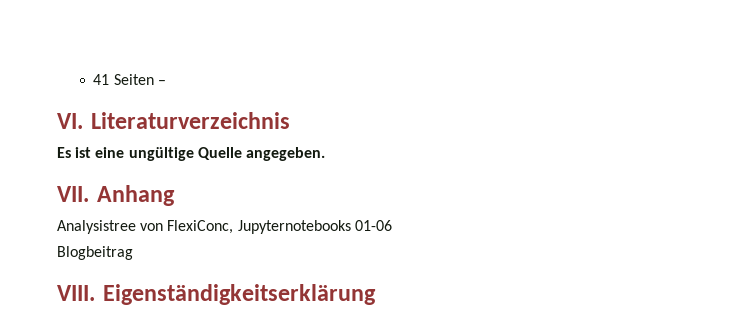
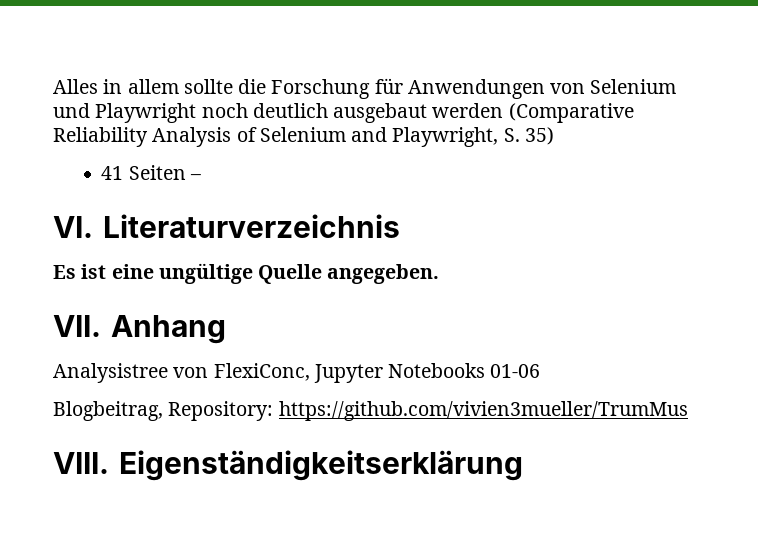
+ Alles in allem sollte die Forschung für Anwendungen von Selenium und Playwright noch deutlich ausgebaut werden (Comparative Reliability Analysis of Selenium and Playwright, S. 35)
- Analysistree von FlexiConc, Jupyternotebooks 01-06
+ Analysistree von FlexiConc, Jupyter Notebooks 01-06
- Blogbeitrag
+ Blogbeitrag, Repository: https://github.com/vivien3mueller/TrumMus

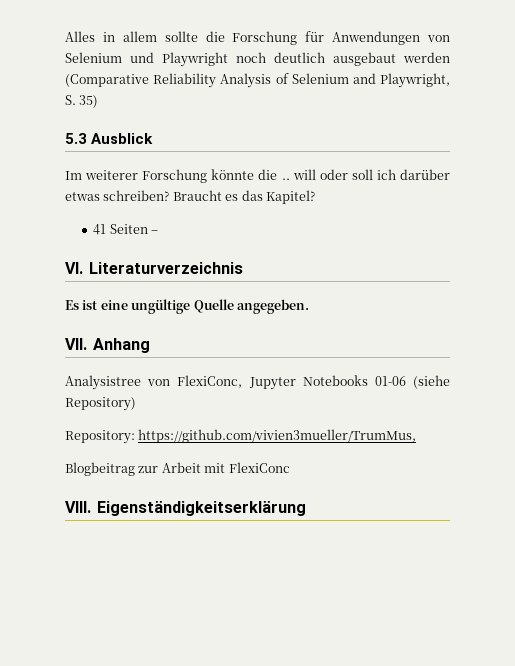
+ 5.3 Ausblick
+ Im weiterer Forschung könnte die .. will oder soll ich darüber etwas schreiben? Braucht es das Kapitel?
- Analysistree von FlexiConc, Jupyter Notebooks 01-06
- Blogbeitrag, Repository: https://github.com/vivien3mueller/TrumMus
+ Analysistree von FlexiConc, Jupyter Notebooks 01-06 (siehe Repository)
+ Repository: https://github.com/vivien3mueller/TrumMus,
+ Blogbeitrag zur Arbeit mit FlexiConc

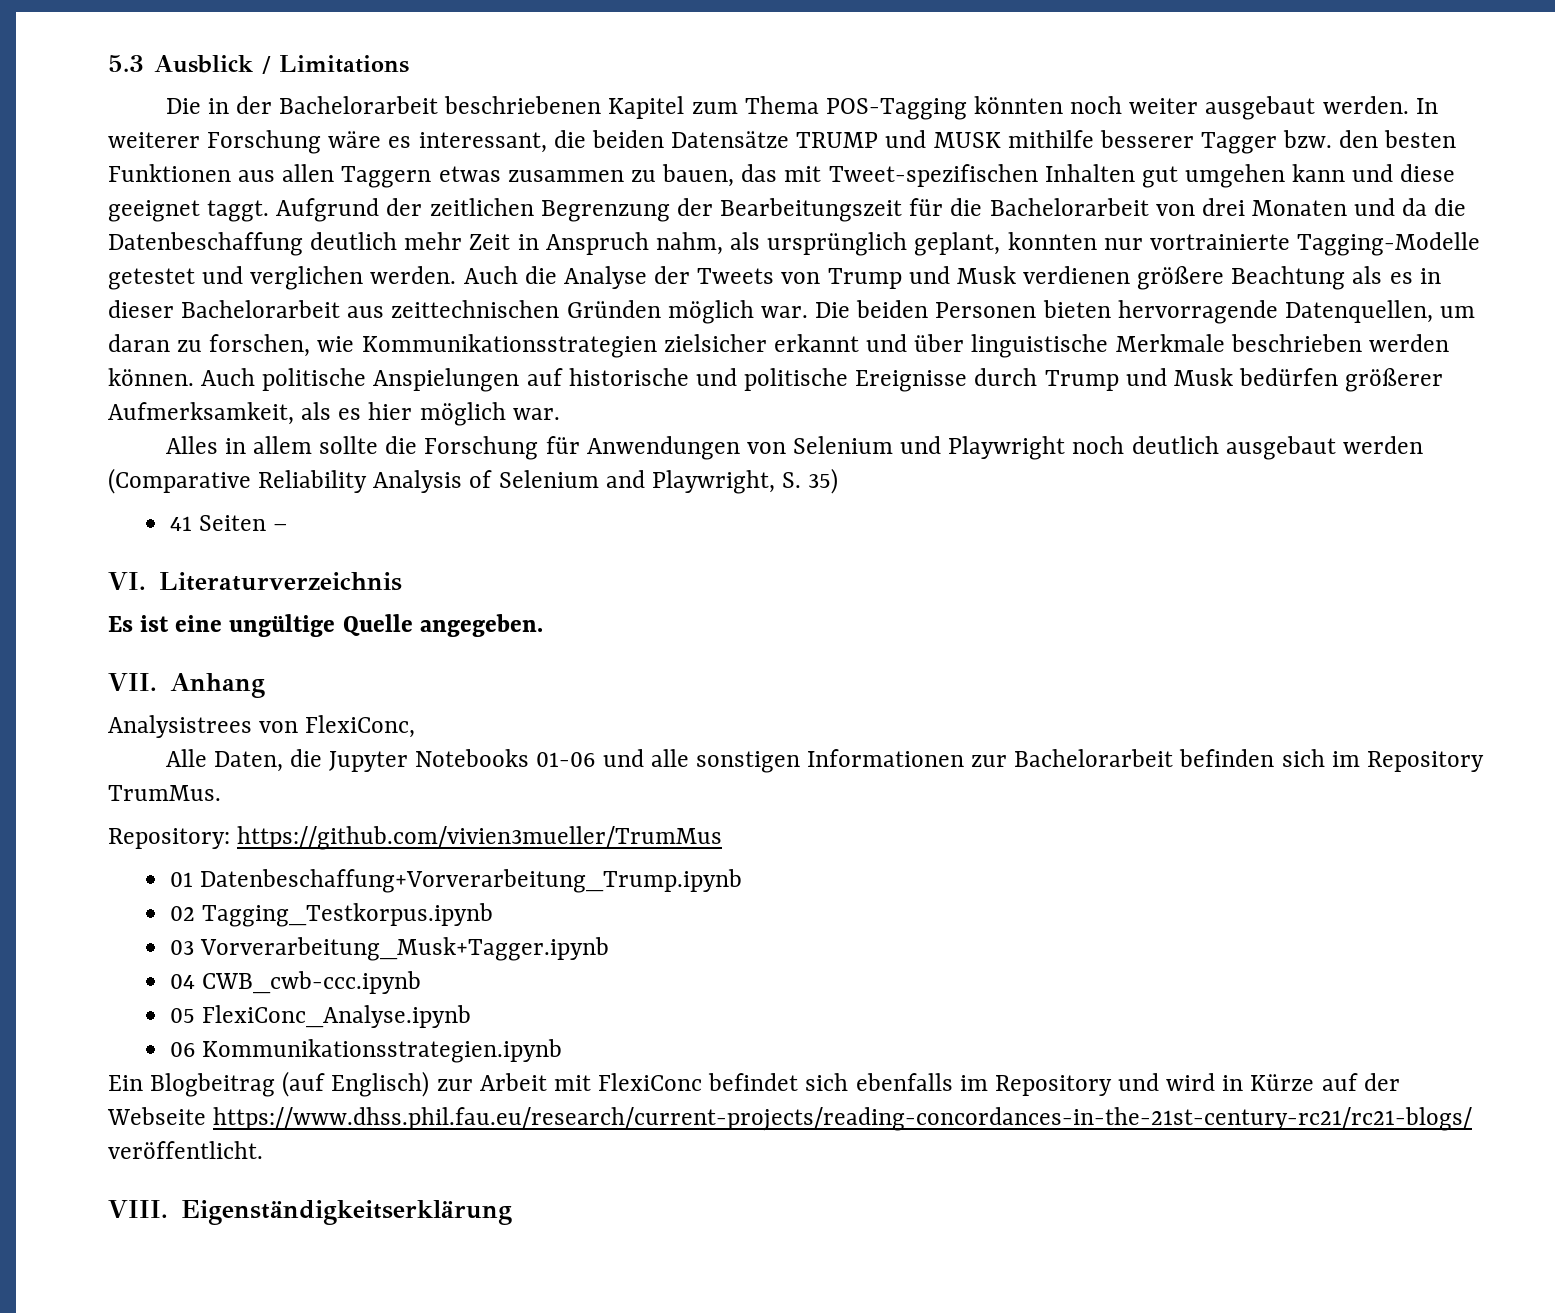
+ 5.3 Ausblick / Limitations
+ Die in der Bachelorarbeit beschriebenen Kapitel zum Thema POS-Tagging könnten noch weiter ausgebaut werden. In weiterer Forschung wäre es interessant, die beiden Datensätze TRUMP und MUSK mithilfe besserer Tagger bzw. den besten Funktionen aus allen Taggern etwas zusammen zu bauen, das mit Tweet-spezifischen Inhalten gut umgehen kann und diese geeignet taggt. Aufgrund der zeitlichen Begrenzung der Bearbeitungszeit für die Bachelorarbeit von drei Monaten und da die Datenbeschaffung deutlich mehr Zeit in Anspruch nahm, als ursprünglich geplant, konnten nur vortrainierte Tagging-Modelle getestet und verglichen werden. Auch die Analyse der Tweets von Trump und Musk verdienen größere Beachtung als es in dieser Bachelorarbeit aus zeittechnischen Gründen möglich war. Die beiden Personen bieten hervorragende Datenquellen, um daran zu forschen, wie Kommunikationsstrategien zielsicher erkannt und über linguistische Merkmale beschrieben werden können. Auch politische Anspielungen auf historische und politische Ereignisse durch Trump und Musk bedürfen größerer Aufmerksamkeit, als es hier möglich war.
- 5.3 Ausblick
- Im weiterer Forschung könnte die .. will oder soll ich darüber etwas schreiben? Braucht es das Kapitel?
- Analysistree von FlexiConc, Jupyter Notebooks 01-06 (siehe Repository)
- Repository: https://github.com/vivien3mueller/TrumMus,
- Blogbeitrag zur Arbeit mit FlexiConc
+ Analysistrees von FlexiConc,
+ Alle Daten, die Jupyter Notebooks 01-06 und alle sonstigen Informationen zur Bachelorarbeit befinden sich im Repository TrumMus.
+ Repository: https://github.com/vivien3mueller/TrumMus
+ 01 Datenbeschaffung+Vorverarbeitung_Trump.ipynb
+ 02 Tagging_Testkorpus.ipynb
+ 03 Vorverarbeitung_Musk+Tagger.ipynb
+ 04 CWB_cwb-ccc.ipynb
+ 05 FlexiConc_Analyse.ipynb
+ 06 Kommunikationsstrategien.ipynb
+ Ein Blogbeitrag (auf Englisch) zur Arbeit mit FlexiConc befindet sich ebenfalls im Repository und wird in Kürze auf der Webseite https://www.dhss.phil.fau.eu/research/current-projects/reading-concordances-in-the-21st-century-rc21/rc21-blogs/ veröffentlicht.

